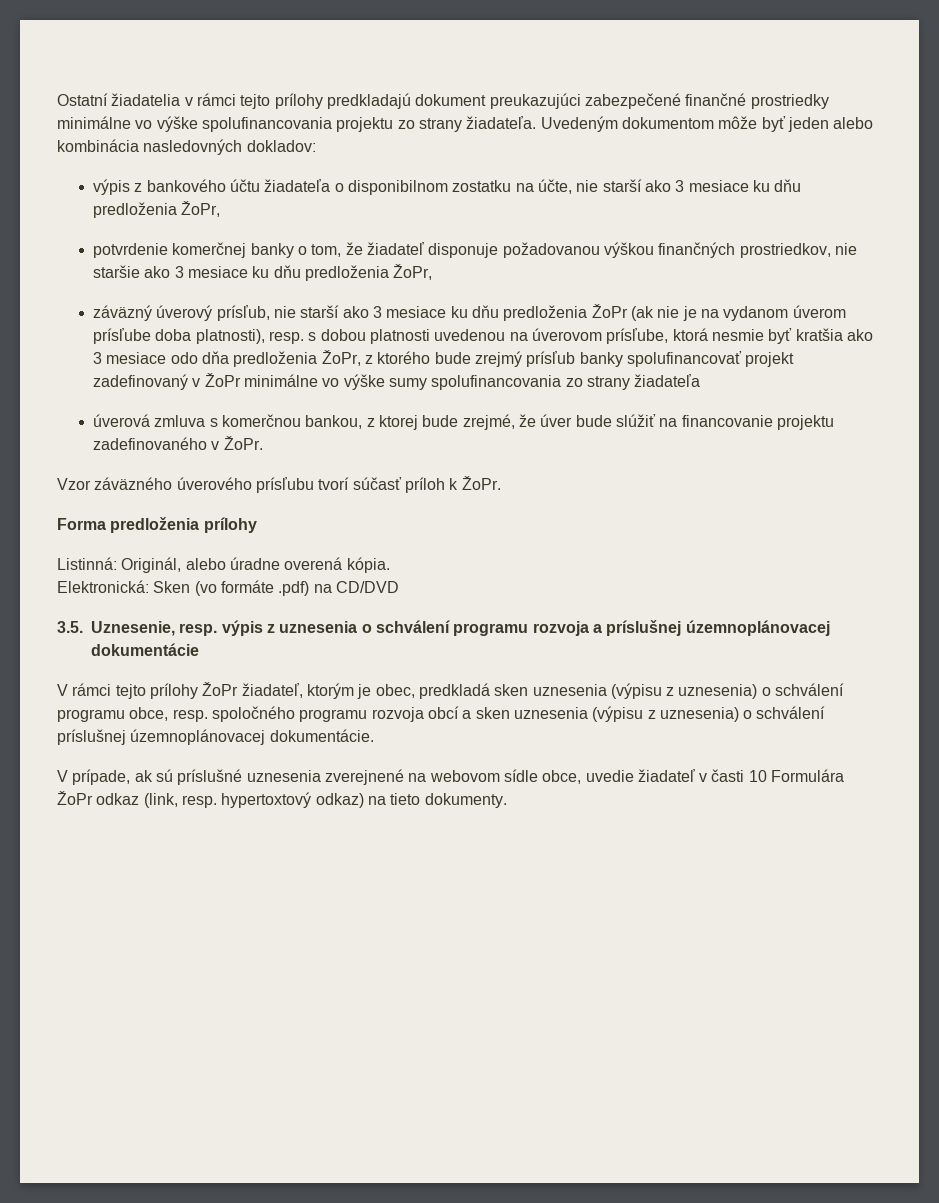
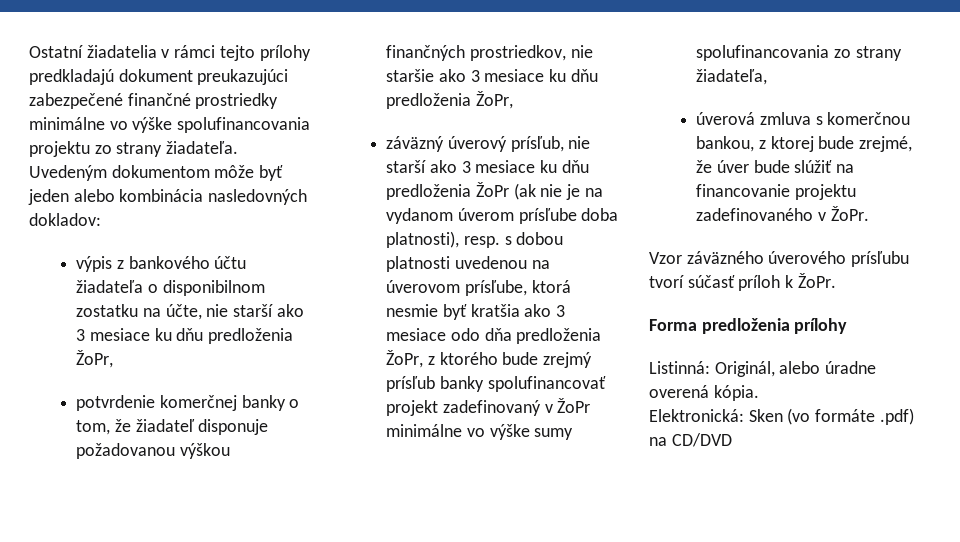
- záväzný úverový prísľub, nie starší ako 3 mesiace ku dňu predloženia ŽoPr (ak nie je na vydanom úverom prísľube doba platnosti), resp. s dobou platnosti uvedenou na úverovom prísľube, ktorá nesmie byť kratšia ako 3 mesiace odo dňa predloženia ŽoPr, z ktorého bude zrejmý prísľub banky spolufinancovať projekt zadefinovaný v ŽoPr minimálne vo výške sumy spolufinancovania zo strany žiadateľa
+ záväzný úverový prísľub, nie starší ako 3 mesiace ku dňu predloženia ŽoPr (ak nie je na vydanom úverom prísľube doba platnosti), resp. s dobou platnosti uvedenou na úverovom prísľube, ktorá nesmie byť kratšia ako 3 mesiace odo dňa predloženia ŽoPr, z ktorého bude zrejmý prísľub banky spolufinancovať projekt zadefinovaný v ŽoPr minimálne vo výške sumy spolufinancovania zo strany žiadateľa,
- 3.5. Uznesenie, resp. výpis z uznesenia o schválení programu rozvoja a príslušnej územnoplánovacej dokumentácie
- V rámci tejto prílohy ŽoPr žiadateľ, ktorým je obec, predkladá sken uznesenia (výpisu z uznesenia) o schválení programu obce, resp. spoločného programu rozvoja obcí a sken uznesenia (výpisu z uznesenia) o schválení príslušnej územnoplánovacej dokumentácie.
- V prípade, ak sú príslušné uznesenia zverejnené na webovom sídle obce, uvedie žiadateľ v časti 10 Formulára ŽoPr odkaz (link, resp. hypertoxtový odkaz) na tieto dokumenty.

